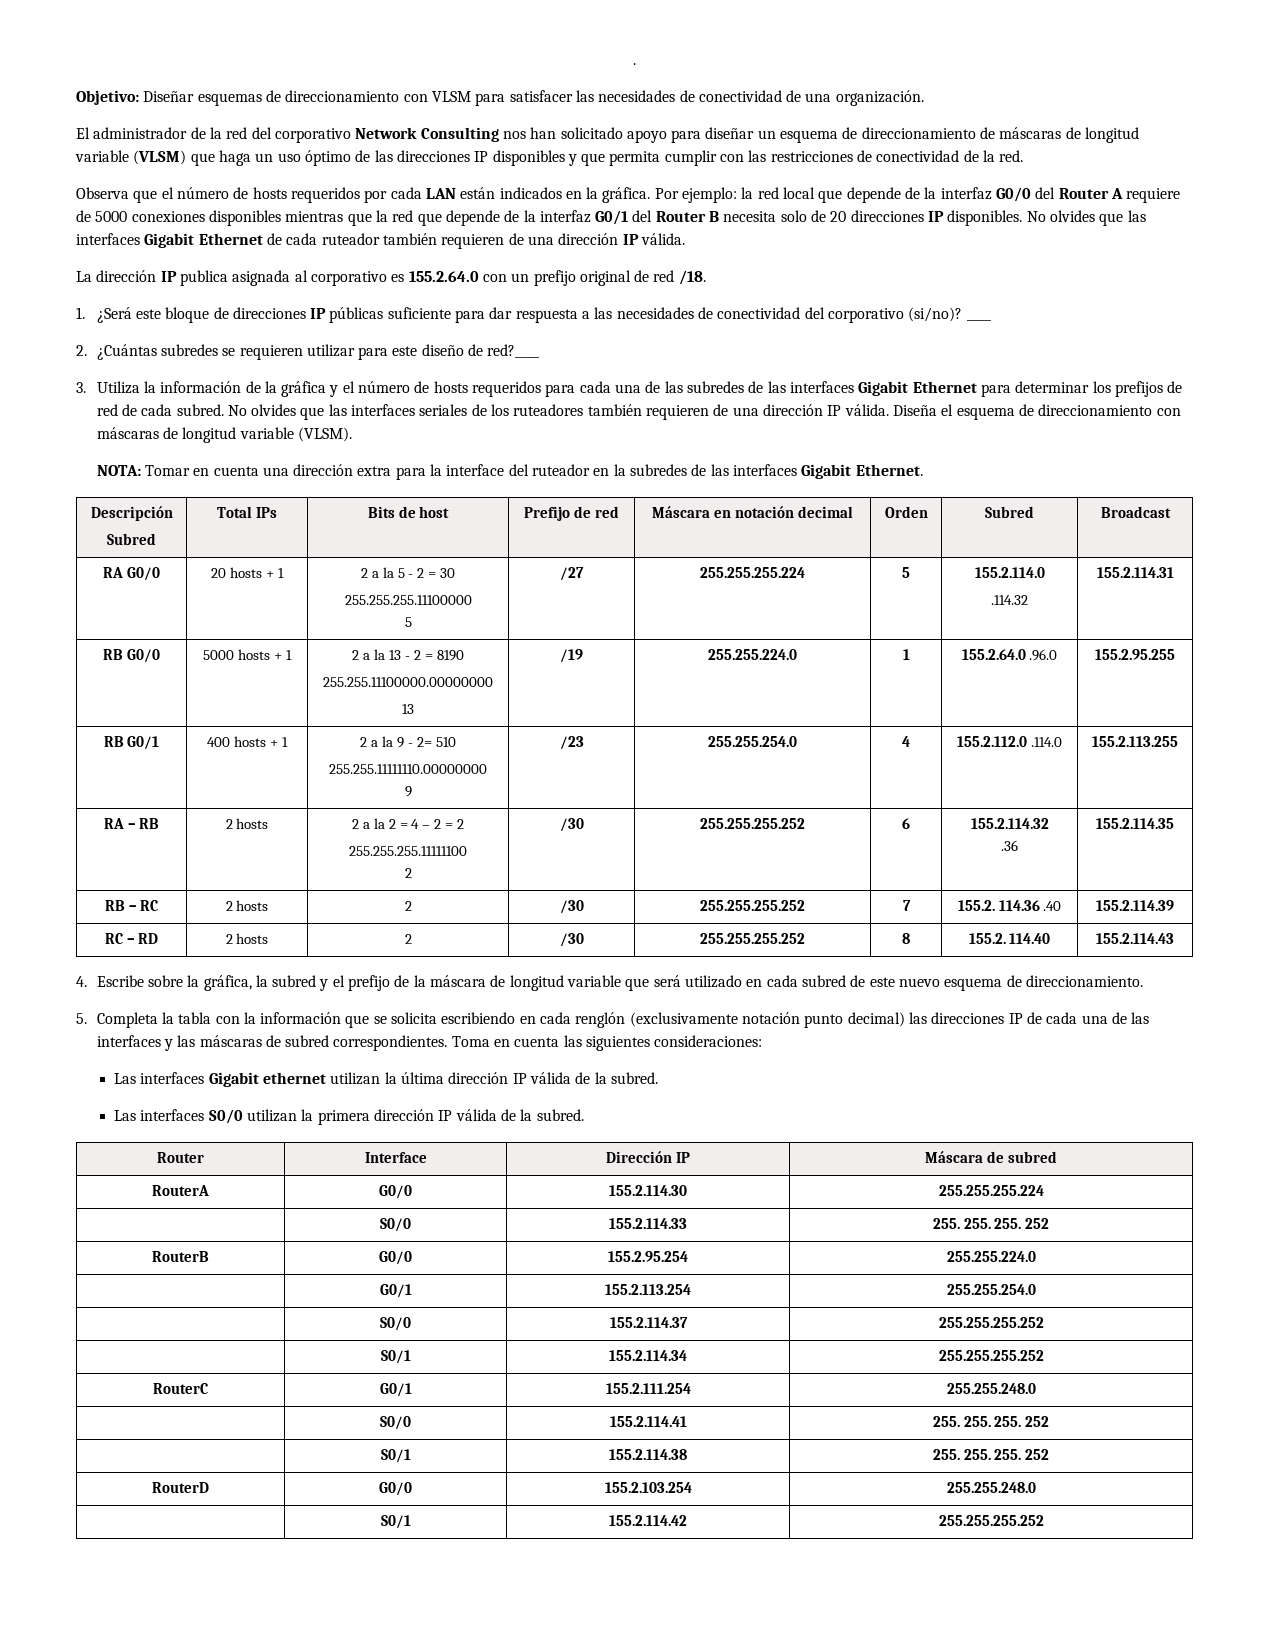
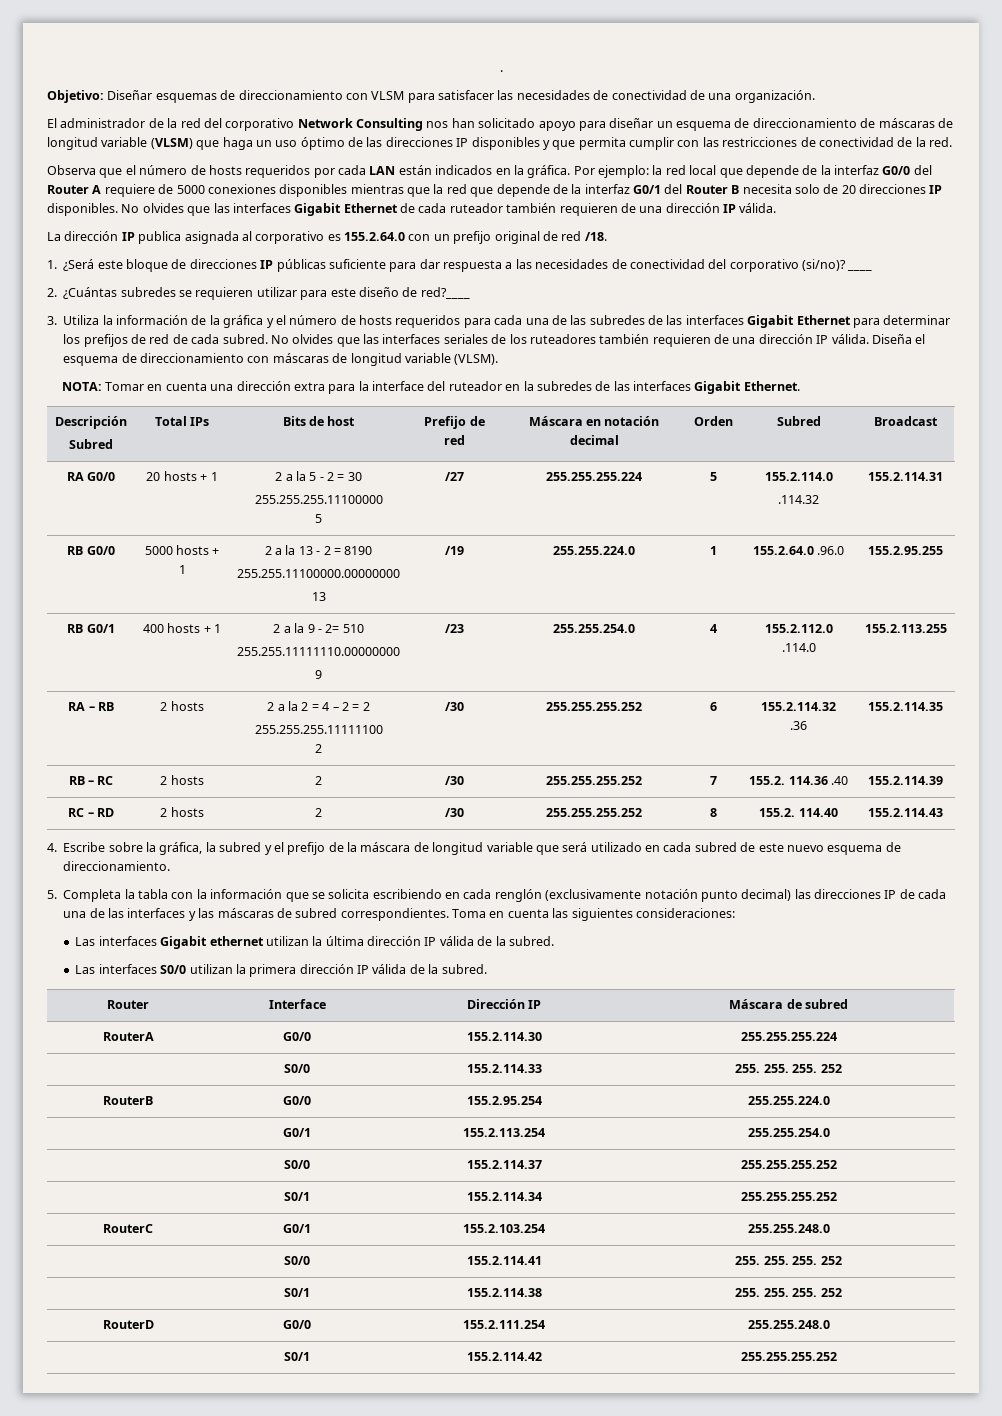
- RouterC | G0/1 | 155.2.111.254 | 255.255.248.0
+ RouterC | G0/1 | 155.2.103.254 | 255.255.248.0
- RouterD | G0/0 | 155.2.103.254 | 255.255.248.0
+ RouterD | G0/0 | 155.2.111.254 | 255.255.248.0

